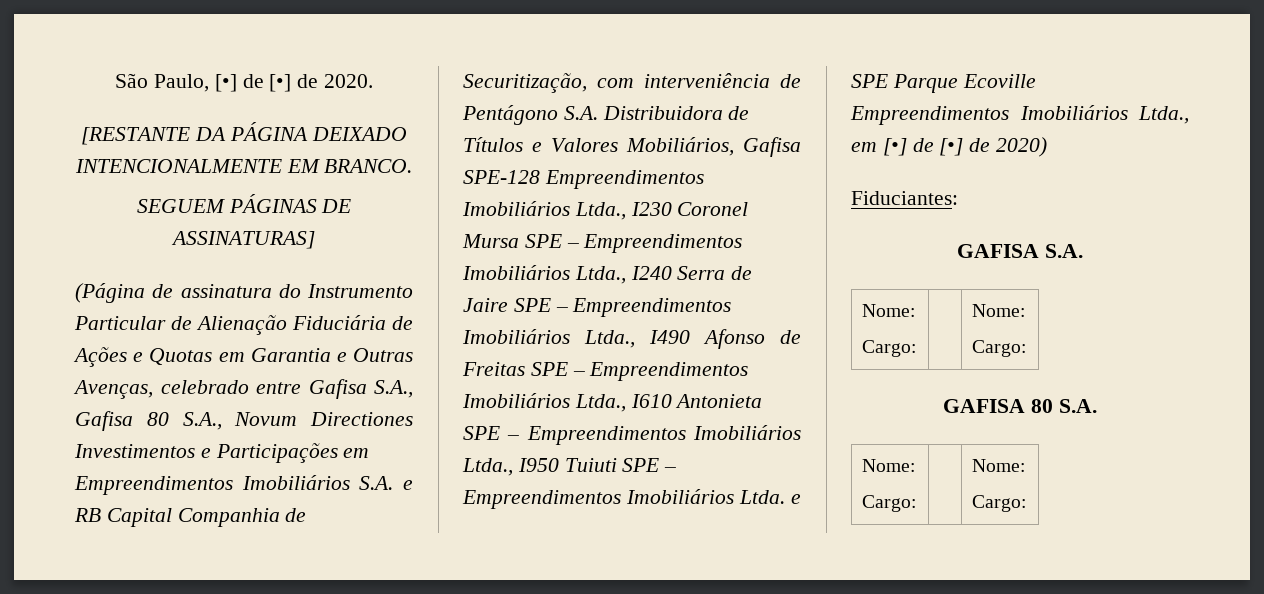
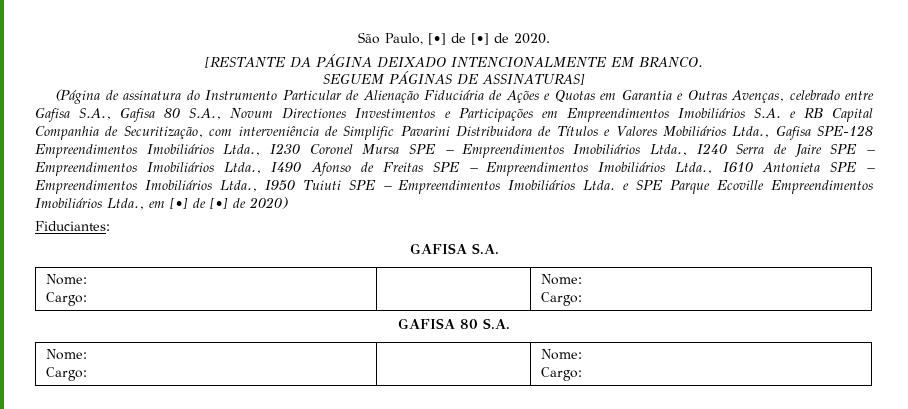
- (Página de assinatura do Instrumento Particular de Alienação Fiduciária de Ações e Quotas em Garantia e Outras Avenças, celebrado entre Gafisa S.A., Gafisa 80 S.A., Novum Directiones Investimentos e Participações em Empreendimentos Imobiliários S.A. e RB Capital Companhia de Securitização, com interveniência de Pentágono S.A. Distribuidora de Títulos e Valores Mobiliários, Gafisa SPE-128 Empreendimentos Imobiliários Ltda., I230 Coronel Mursa SPE – Empreendimentos Imobiliários Ltda., I240 Serra de Jaire SPE – Empreendimentos Imobiliários Ltda., I490 Afonso de Freitas SPE – Empreendimentos Imobiliários Ltda., I610 Antonieta SPE – Empreendimentos Imobiliários Ltda., I950 Tuiuti SPE – Empreendimentos Imobiliários Ltda. e SPE Parque Ecoville Empreendimentos Imobiliários Ltda., em [•] de [•] de 2020)
+ (Página de assinatura do Instrumento Particular de Alienação Fiduciária de Ações e Quotas em Garantia e Outras Avenças, celebrado entre Gafisa S.A., Gafisa 80 S.A., Novum Directiones Investimentos e Participações em Empreendimentos Imobiliários S.A. e RB Capital Companhia de Securitização, com interveniência de Simplific Pavarini Distribuidora de Títulos e Valores Mobiliários Ltda., Gafisa SPE-128 Empreendimentos Imobiliários Ltda., I230 Coronel Mursa SPE – Empreendimentos Imobiliários Ltda., I240 Serra de Jaire SPE – Empreendimentos Imobiliários Ltda., I490 Afonso de Freitas SPE – Empreendimentos Imobiliários Ltda., I610 Antonieta SPE – Empreendimentos Imobiliários Ltda., I950 Tuiuti SPE – Empreendimentos Imobiliários Ltda. e SPE Parque Ecoville Empreendimentos Imobiliários Ltda., em [•] de [•] de 2020)

